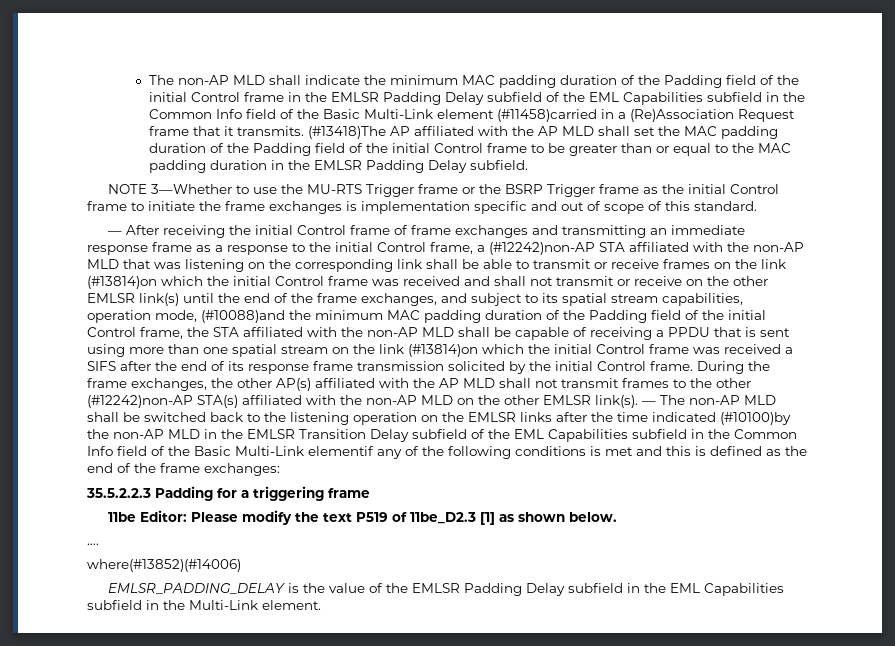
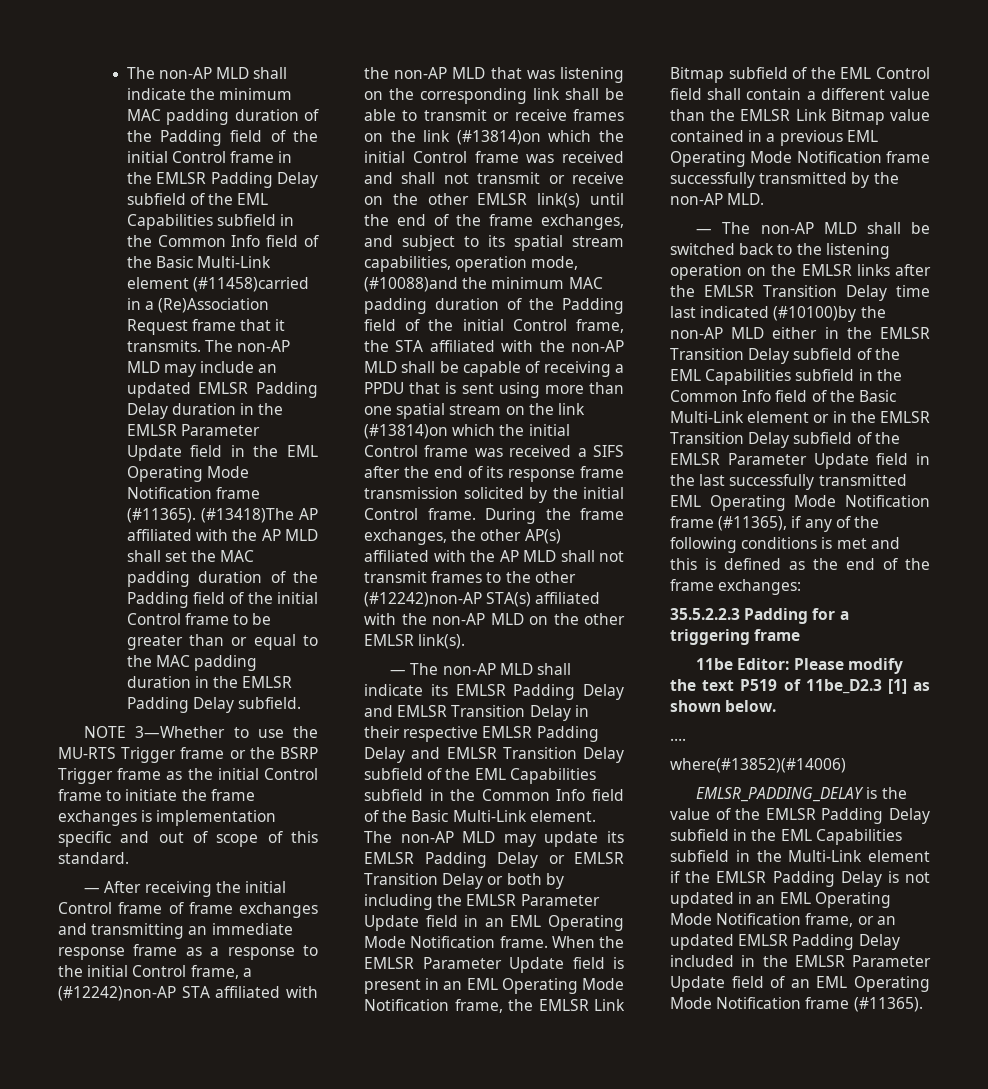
+ The non-AP MLD may include an updated EMLSR Padding Delay duration in the EMLSR Parameter Update field in the EML Operating Mode Notification frame (#11365).
- During the frame exchanges, the other AP(s) affiliated with the AP MLD shall not transmit frames to the other (#12242)non-AP STA(s) affiliated with the non-AP MLD on the other EMLSR link(s). — The non-AP MLD shall be switched back to the listening operation on the EMLSR links after the time indicated (#10100)by the non-AP MLD in the EMLSR Transition Delay subfield of the EML Capabilities subfield in the Common Info field of the Basic Multi-Link elementif any of the following conditions is met and this is defined as the end of the frame exchanges:
+ During the frame exchanges, the other AP(s) affiliated with the AP MLD shall not transmit frames to the other (#12242)non-AP STA(s) affiliated with the non-AP MLD on the other EMLSR link(s).
+ — The non-AP MLD shall indicate its EMLSR Padding Delay and EMLSR Transition Delay in their respective EMLSR Padding Delay and EMLSR Transition Delay subfield of the EML Capabilities subfield in the Common Info field of the Basic Multi-Link element. The non-AP MLD may update its EMLSR Padding Delay or EMLSR Transition Delay or both by including the EMLSR Parameter Update field in an EML Operating Mode Notification frame. When the EMLSR Parameter Update field is present in an EML Operating Mode Notification frame, the EMLSR Link Bitmap subfield of the EML Control field shall contain a different value than the EMLSR Link Bitmap value contained in a previous EML Operating Mode Notification frame successfully transmitted by the non-AP MLD.
+ — The non-AP MLD shall be switched back to the listening operation on the EMLSR links after the EMLSR Transition Delay time last indicated (#10100)by the non-AP MLD either in the EMLSR Transition Delay subfield of the EML Capabilities subfield in the Common Info field of the Basic Multi-Link element or in the EMLSR Transition Delay subfield of the EMLSR Parameter Update field in the last successfully transmitted EML Operating Mode Notification frame (#11365), if any of the following conditions is met and this is defined as the end of the frame exchanges:
- EMLSR_PADDING_DELAY is the value of the EMLSR Padding Delay subfield in the EML Capabilities subfield in the Multi-Link element.
+ EMLSR_PADDING_DELAY is the value of the EMLSR Padding Delay subfield in the EML Capabilities subfield in the Multi-Link element if the EMLSR Padding Delay is not updated in an EML Operating Mode Notification frame, or an updated EMLSR Padding Delay included in the EMLSR Parameter Update field of an EML Operating Mode Notification frame (#11365).

